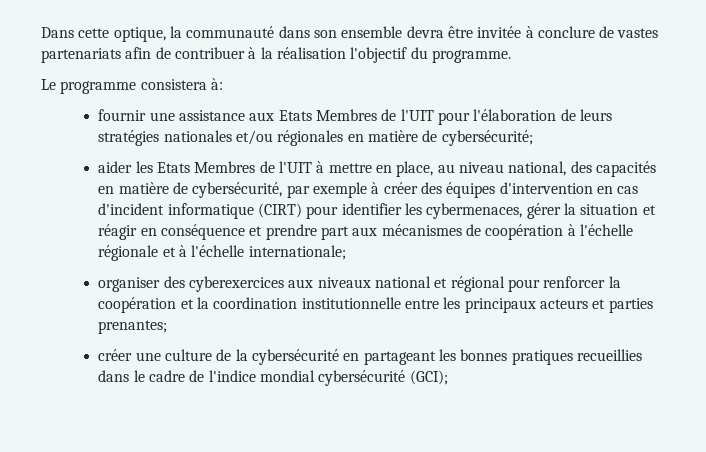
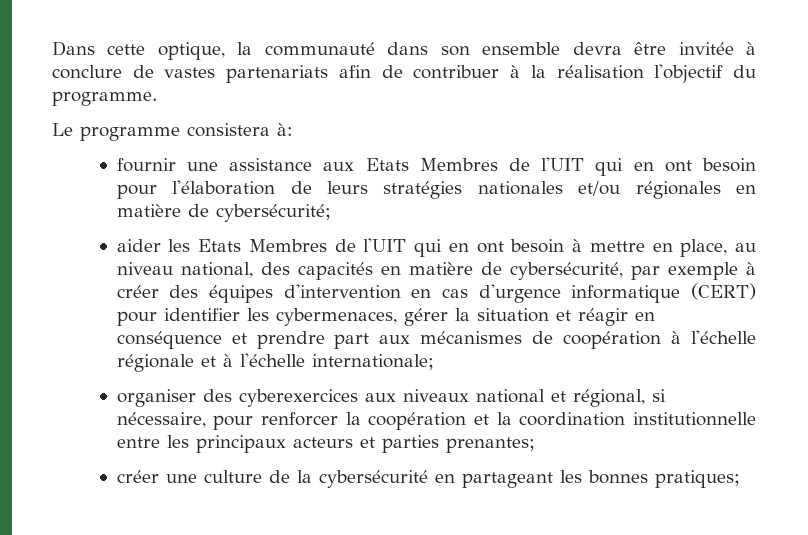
- fournir une assistance aux Etats Membres de l'UIT pour l'élaboration de leurs stratégies nationales et/ou régionales en matière de cybersécurité;
+ fournir une assistance aux Etats Membres de l'UIT qui en ont besoin pour l'élaboration de leurs stratégies nationales et/ou régionales en matière de cybersécurité;
- aider les Etats Membres de l'UIT à mettre en place, au niveau national, des capacités en matière de cybersécurité, par exemple à créer des équipes d'intervention en cas d'incident informatique (CIRT) pour identifier les cybermenaces, gérer la situation et réagir en conséquence et prendre part aux mécanismes de coopération à l'échelle régionale et à l'échelle internationale;
+ aider les Etats Membres de l'UIT qui en ont besoin à mettre en place, au niveau national, des capacités en matière de cybersécurité, par exemple à créer des équipes d'intervention en cas d'urgence informatique (CERT) pour identifier les cybermenaces, gérer la situation et réagir en conséquence et prendre part aux mécanismes de coopération à l'échelle régionale et à l'échelle internationale;
- organiser des cyberexercices aux niveaux national et régional pour renforcer la coopération et la coordination institutionnelle entre les principaux acteurs et parties prenantes;
+ organiser des cyberexercices aux niveaux national et régional, si nécessaire, pour renforcer la coopération et la coordination institutionnelle entre les principaux acteurs et parties prenantes;
- créer une culture de la cybersécurité en partageant les bonnes pratiques recueillies dans le cadre de l'indice mondial cybersécurité (GCI);
+ créer une culture de la cybersécurité en partageant les bonnes pratiques;

